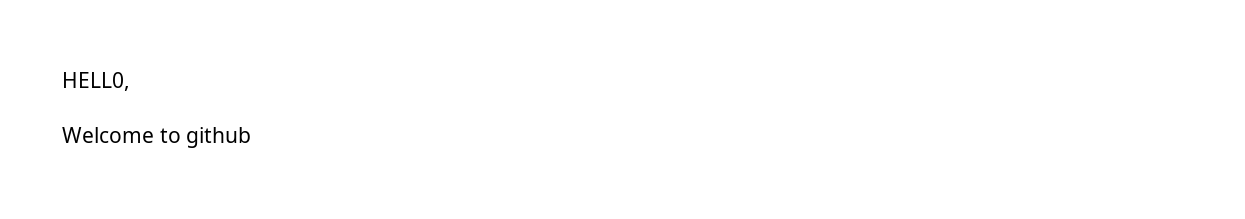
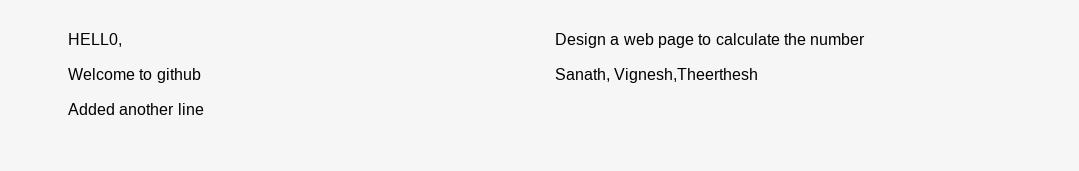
+ Added another line
+ Design a web page to calculate the number
+ Sanath, Vignesh,Theerthesh

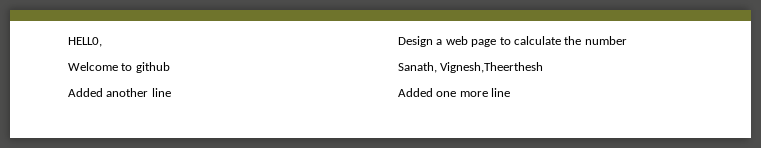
+ Added one more line

